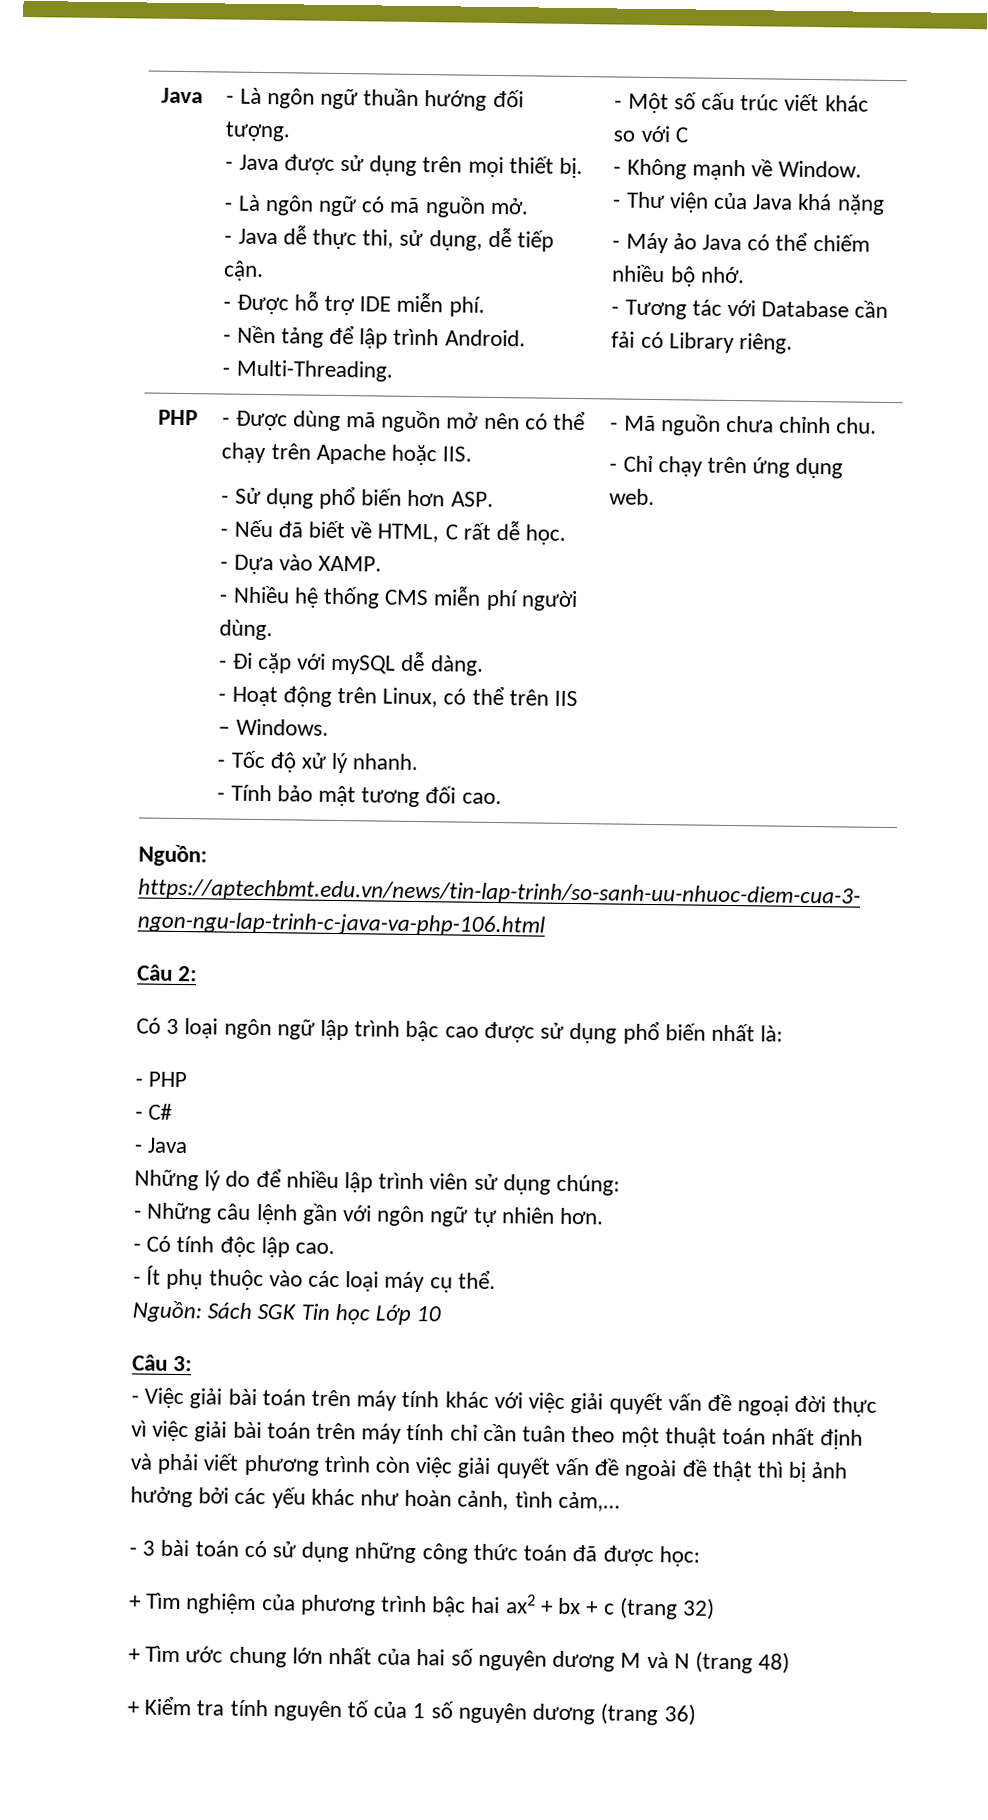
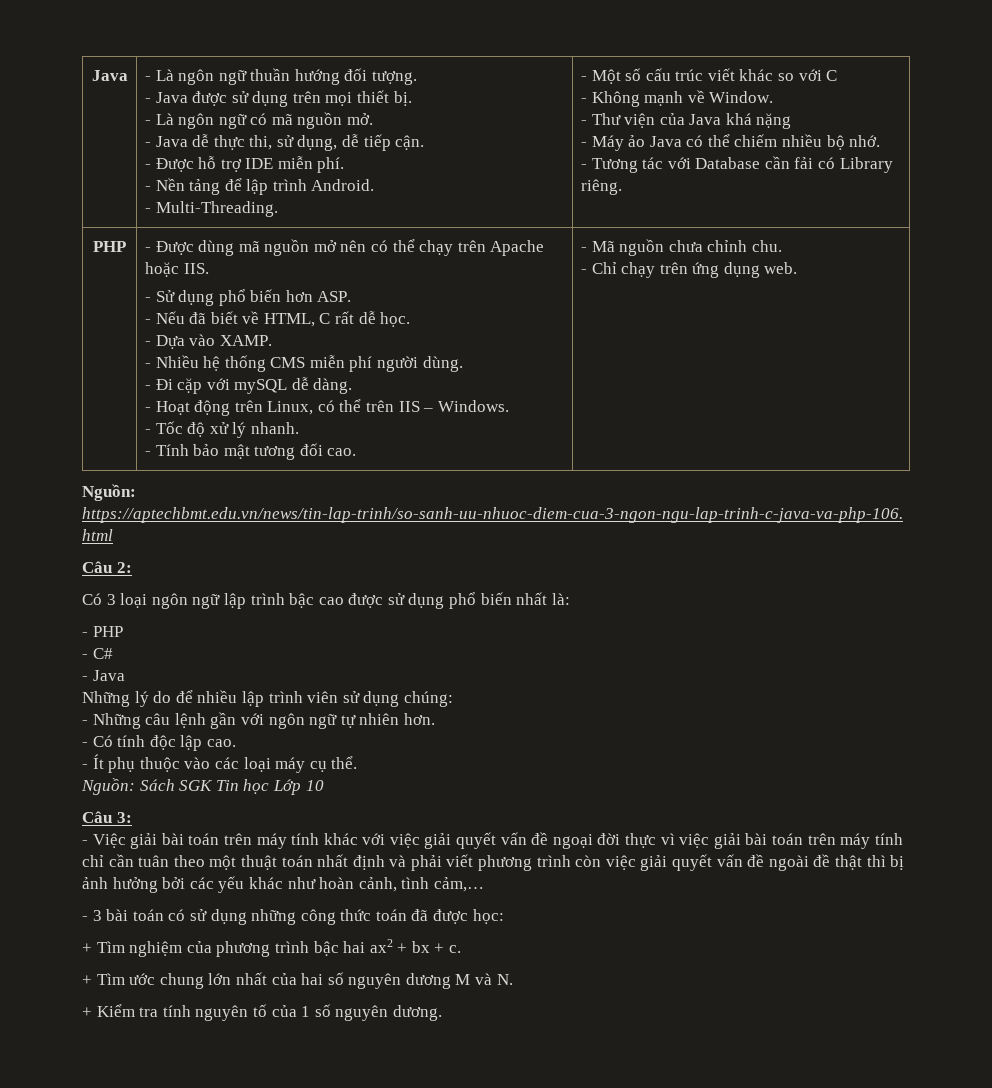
- + Tìm nghiệm của phương trình bậc hai ax2 + bx + c (trang 32)
+ + Tìm nghiệm của phương trình bậc hai ax2 + bx + c.
- + Tìm ước chung lớn nhất của hai số nguyên dương M và N (trang 48)
+ + Tìm ước chung lớn nhất của hai số nguyên dương M và N.
- + Kiểm tra tính nguyên tố của 1 số nguyên dương (trang 36)
+ + Kiểm tra tính nguyên tố của 1 số nguyên dương.

